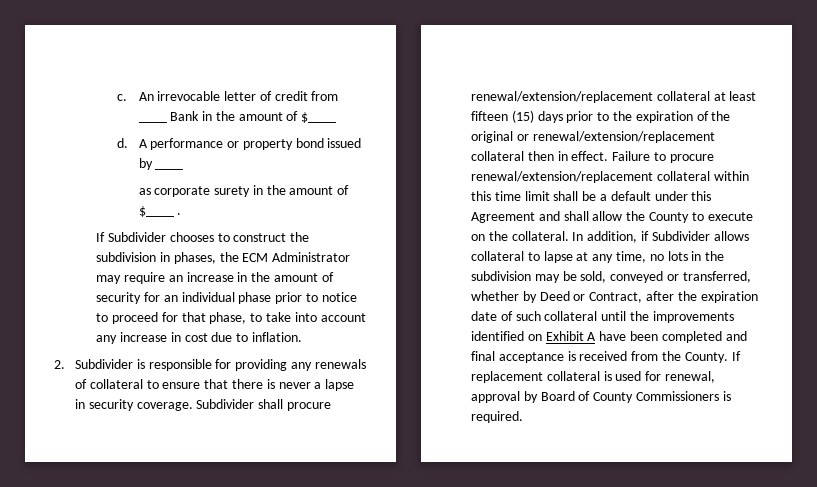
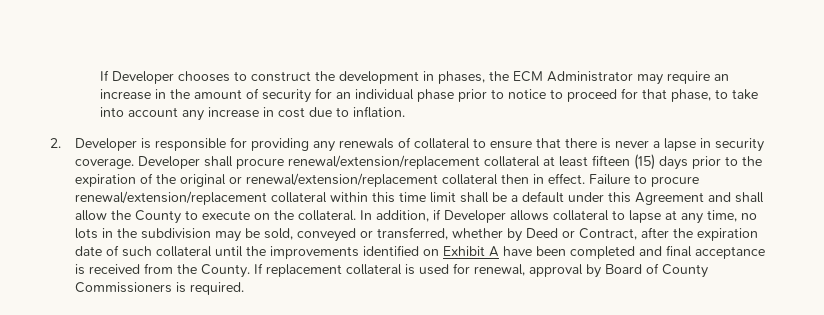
- c. An irrevocable letter of credit from ____ Bank in the amount of $____
- d. A performance or property bond issued by ____
- as corporate surety in the amount of $____ .
- If Subdivider chooses to construct the subdivision in phases, the ECM Administrator may require an increase in the amount of security for an individual phase prior to notice to proceed for that phase, to take into account any increase in cost due to inflation.
+ If Developer chooses to construct the development in phases, the ECM Administrator may require an increase in the amount of security for an individual phase prior to notice to proceed for that phase, to take into account any increase in cost due to inflation.
- 2. Subdivider is responsible for providing any renewals of collateral to ensure that there is never a lapse in security coverage.
+ 2. Developer is responsible for providing any renewals of collateral to ensure that there is never a lapse in security coverage.
- Subdivider shall procure renewal/extension/replacement collateral at least fifteen (15) days prior to the expiration of the original or renewal/extension/replacement collateral then in effect.
+ Developer shall procure renewal/extension/replacement collateral at least fifteen (15) days prior to the expiration of the original or renewal/extension/replacement collateral then in effect.
- In addition, if Subdivider allows collateral to lapse at any time, no lots in the subdivision may be sold, conveyed or transferred, whether by Deed or Contract, after the expiration date of such collateral until the improvements identified on Exhibit A have been completed and final acceptance is received from the County.
+ In addition, if Developer allows collateral to lapse at any time, no lots in the subdivision may be sold, conveyed or transferred, whether by Deed or Contract, after the expiration date of such collateral until the improvements identified on Exhibit A have been completed and final acceptance is received from the County.

